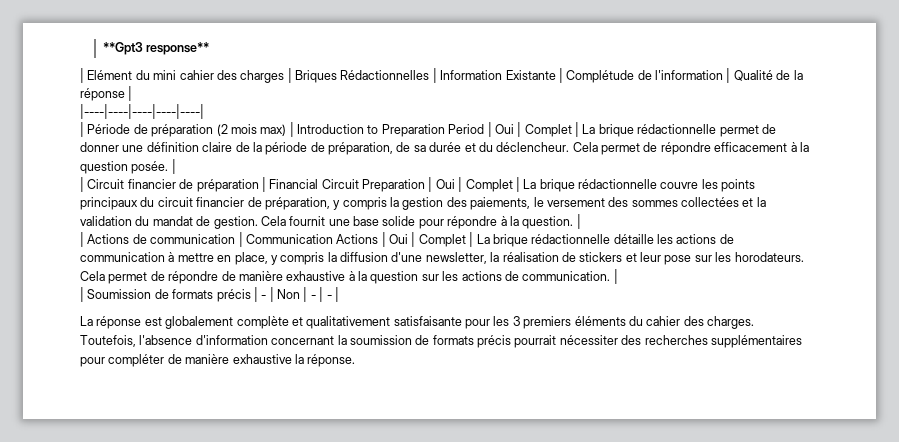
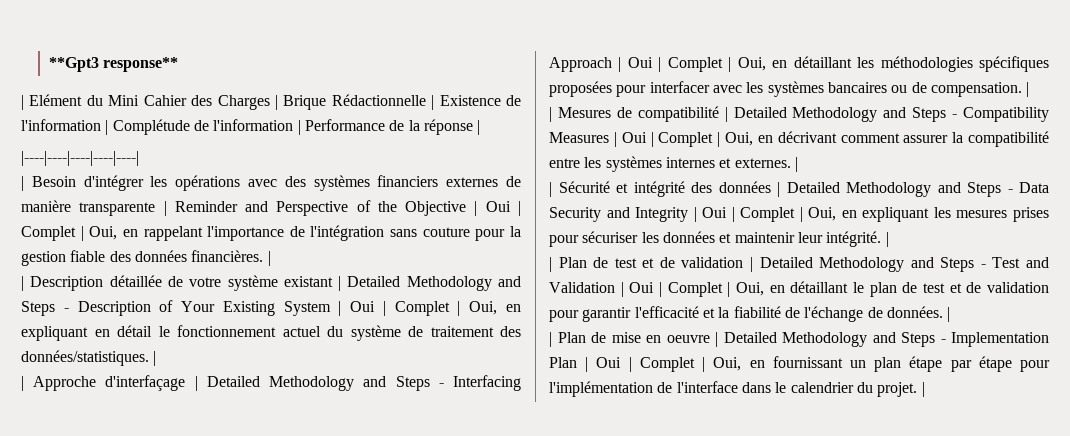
- | Elément du mini cahier des charges | Briques Rédactionnelles | Information Existante | Complétude de l'information | Qualité de la réponse |
+ | Elément du Mini Cahier des Charges | Brique Rédactionnelle | Existence de l'information | Complétude de l'information | Performance de la réponse |
- | Période de préparation (2 mois max) | Introduction to Preparation Period | Oui | Complet | La brique rédactionnelle permet de donner une définition claire de la période de préparation, de sa durée et du déclencheur. Cela permet de répondre efficacement à la question posée. |
- | Circuit financier de préparation | Financial Circuit Preparation | Oui | Complet | La brique rédactionnelle couvre les points principaux du circuit financier de préparation, y compris la gestion des paiements, le versement des sommes collectées et la validation du mandat de gestion. Cela fournit une base solide pour répondre à la question. |
- | Actions de communication | Communication Actions | Oui | Complet | La brique rédactionnelle détaille les actions de communication à mettre en place, y compris la diffusion d'une newsletter, la réalisation de stickers et leur pose sur les horodateurs. Cela permet de répondre de manière exhaustive à la question sur les actions de communication. |
- | Soumission de formats précis | - | Non | - | - |
- La réponse est globalement complète et qualitativement satisfaisante pour les 3 premiers éléments du cahier des charges. Toutefois, l'absence d'information concernant la soumission de formats précis pourrait nécessiter des recherches supplémentaires pour compléter de manière exhaustive la réponse.
+ | Besoin d'intégrer les opérations avec des systèmes financiers externes de manière transparente | Reminder and Perspective of the Objective | Oui | Complet | Oui, en rappelant l'importance de l'intégration sans couture pour la gestion fiable des données financières. |
+ | Description détaillée de votre système existant | Detailed Methodology and Steps - Description of Your Existing System | Oui | Complet | Oui, en expliquant en détail le fonctionnement actuel du système de traitement des données/statistiques. |
+ | Approche d'interfaçage | Detailed Methodology and Steps - Interfacing Approach | Oui | Complet | Oui, en détaillant les méthodologies spécifiques proposées pour interfacer avec les systèmes bancaires ou de compensation. |
+ | Mesures de compatibilité | Detailed Methodology and Steps - Compatibility Measures | Oui | Complet | Oui, en décrivant comment assurer la compatibilité entre les systèmes internes et externes. |
+ | Sécurité et intégrité des données | Detailed Methodology and Steps - Data Security and Integrity | Oui | Complet | Oui, en expliquant les mesures prises pour sécuriser les données et maintenir leur intégrité. |
+ | Plan de test et de validation | Detailed Methodology and Steps - Test and Validation | Oui | Complet | Oui, en détaillant le plan de test et de validation pour garantir l'efficacité et la fiabilité de l'échange de données. |
+ | Plan de mise en oeuvre | Detailed Methodology and Steps - Implementation Plan | Oui | Complet | Oui, en fournissant un plan étape par étape pour l'implémentation de l'interface dans le calendrier du projet. |

